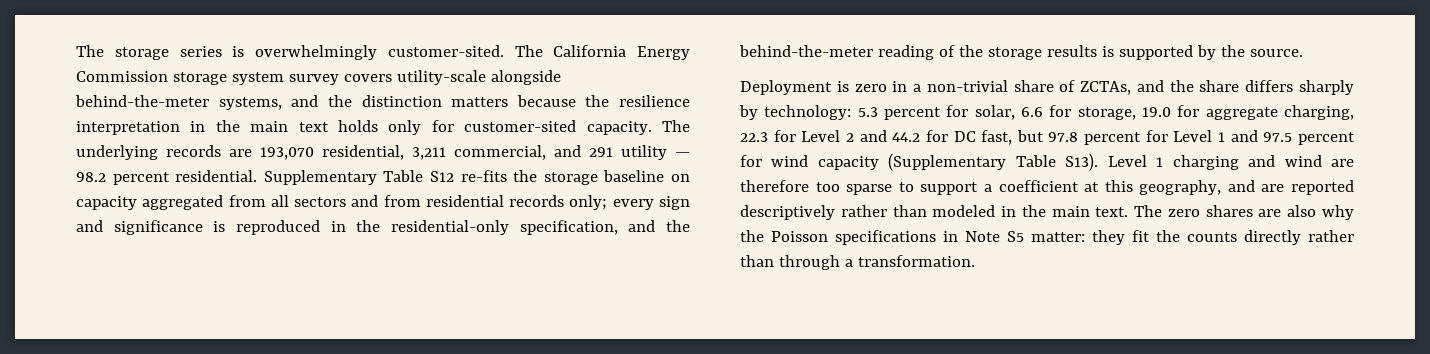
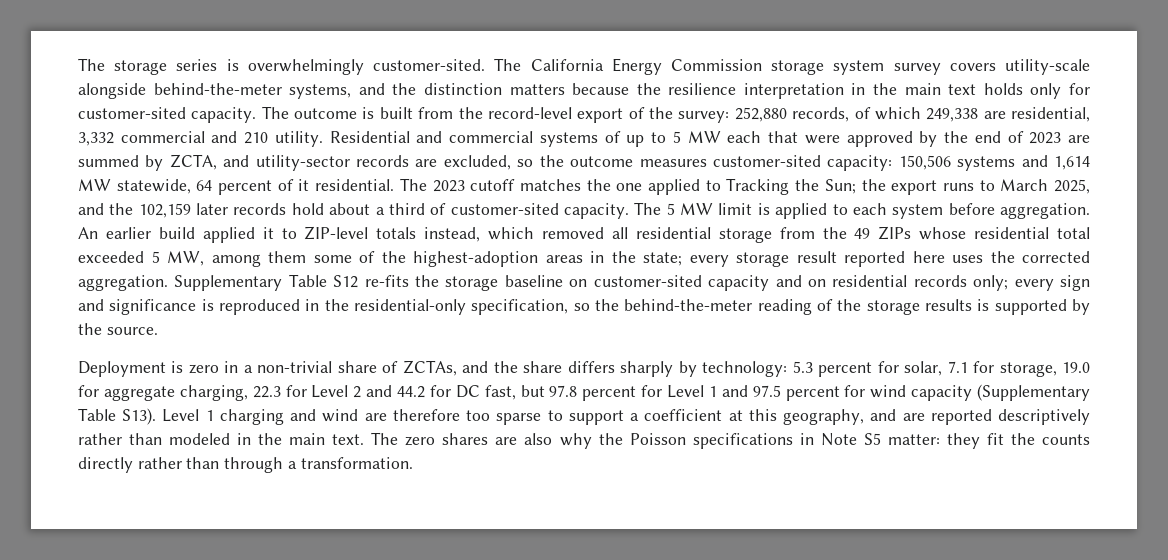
- The underlying records are 193,070 residential, 3,211 commercial, and 291 utility — 98.2 percent residential.
+ The outcome is built from the record-level export of the survey: 252,880 records, of which 249,338 are residential, 3,332 commercial and 210 utility. Residential and commercial systems of up to 5 MW each that were approved by the end of 2023 are summed by ZCTA, and utility-sector records are excluded, so the outcome measures customer-sited capacity: 150,506 systems and 1,614 MW statewide, 64 percent of it residential. The 2023 cutoff matches the one applied to Tracking the Sun; the export runs to March 2025, and the 102,159 later records hold about a third of customer-sited capacity. The 5 MW limit is applied to each system before aggregation. An earlier build applied it to ZIP-level totals instead, which removed all residential storage from the 49 ZIPs whose residential total exceeded 5 MW, among them some of the highest-adoption areas in the state; every storage result reported here uses the corrected aggregation.
- Supplementary Table S12 re-fits the storage baseline on capacity aggregated from all sectors and from residential records only; every sign and significance is reproduced in the residential-only specification, and the behind-the-meter reading of the storage results is supported by the source.
+ Supplementary Table S12 re-fits the storage baseline on customer-sited capacity and on residential records only; every sign and significance is reproduced in the residential-only specification, so the behind-the-meter reading of the storage results is supported by the source.
- Deployment is zero in a non-trivial share of ZCTAs, and the share differs sharply by technology: 5.3 percent for solar, 6.6 for storage, 19.0 for aggregate charging, 22.3 for Level 2 and 44.2 for DC fast, but 97.8 percent for Level 1 and 97.5 percent for wind capacity (Supplementary Table S13).
+ Deployment is zero in a non-trivial share of ZCTAs, and the share differs sharply by technology: 5.3 percent for solar, 7.1 for storage, 19.0 for aggregate charging, 22.3 for Level 2 and 44.2 for DC fast, but 97.8 percent for Level 1 and 97.5 percent for wind capacity (Supplementary Table S13).

